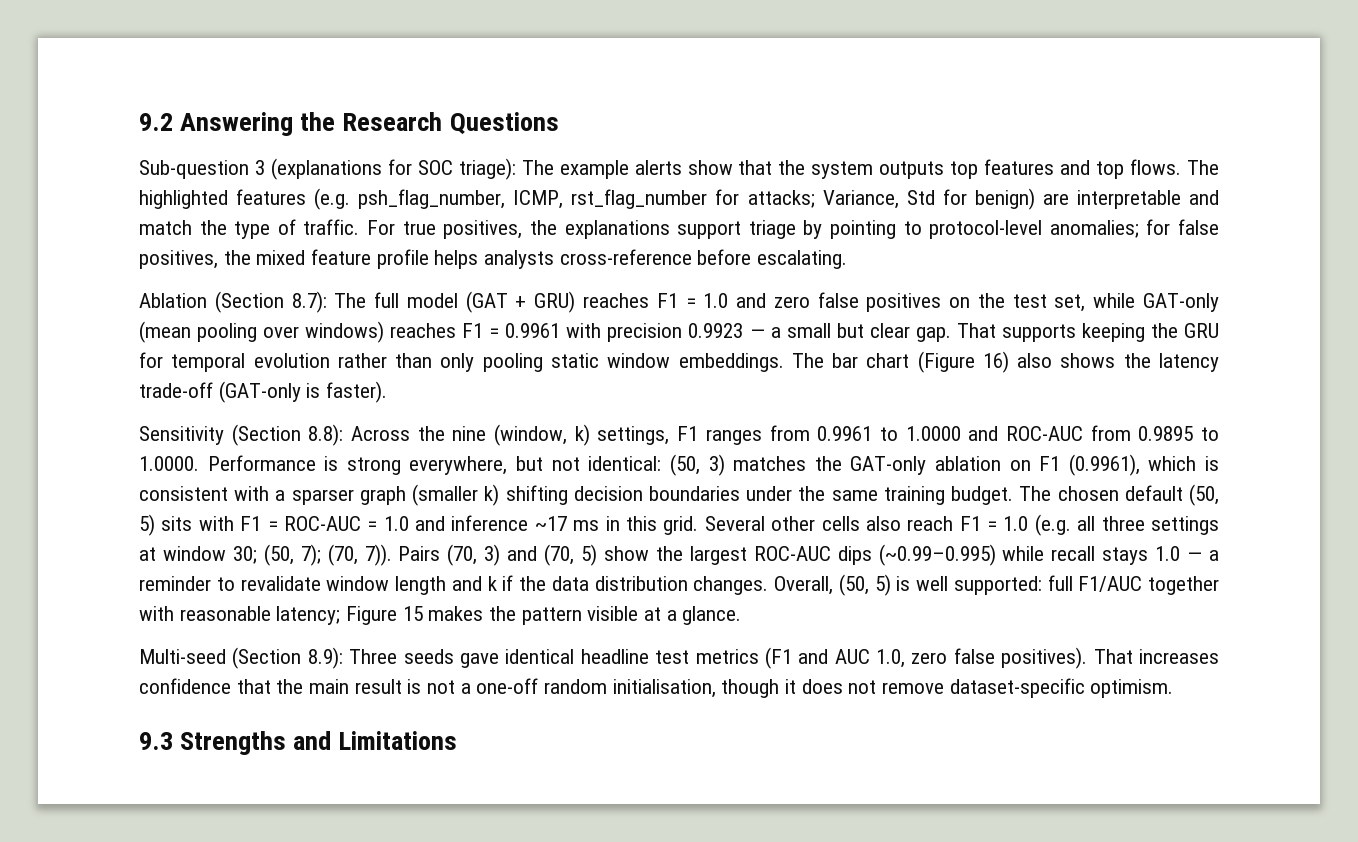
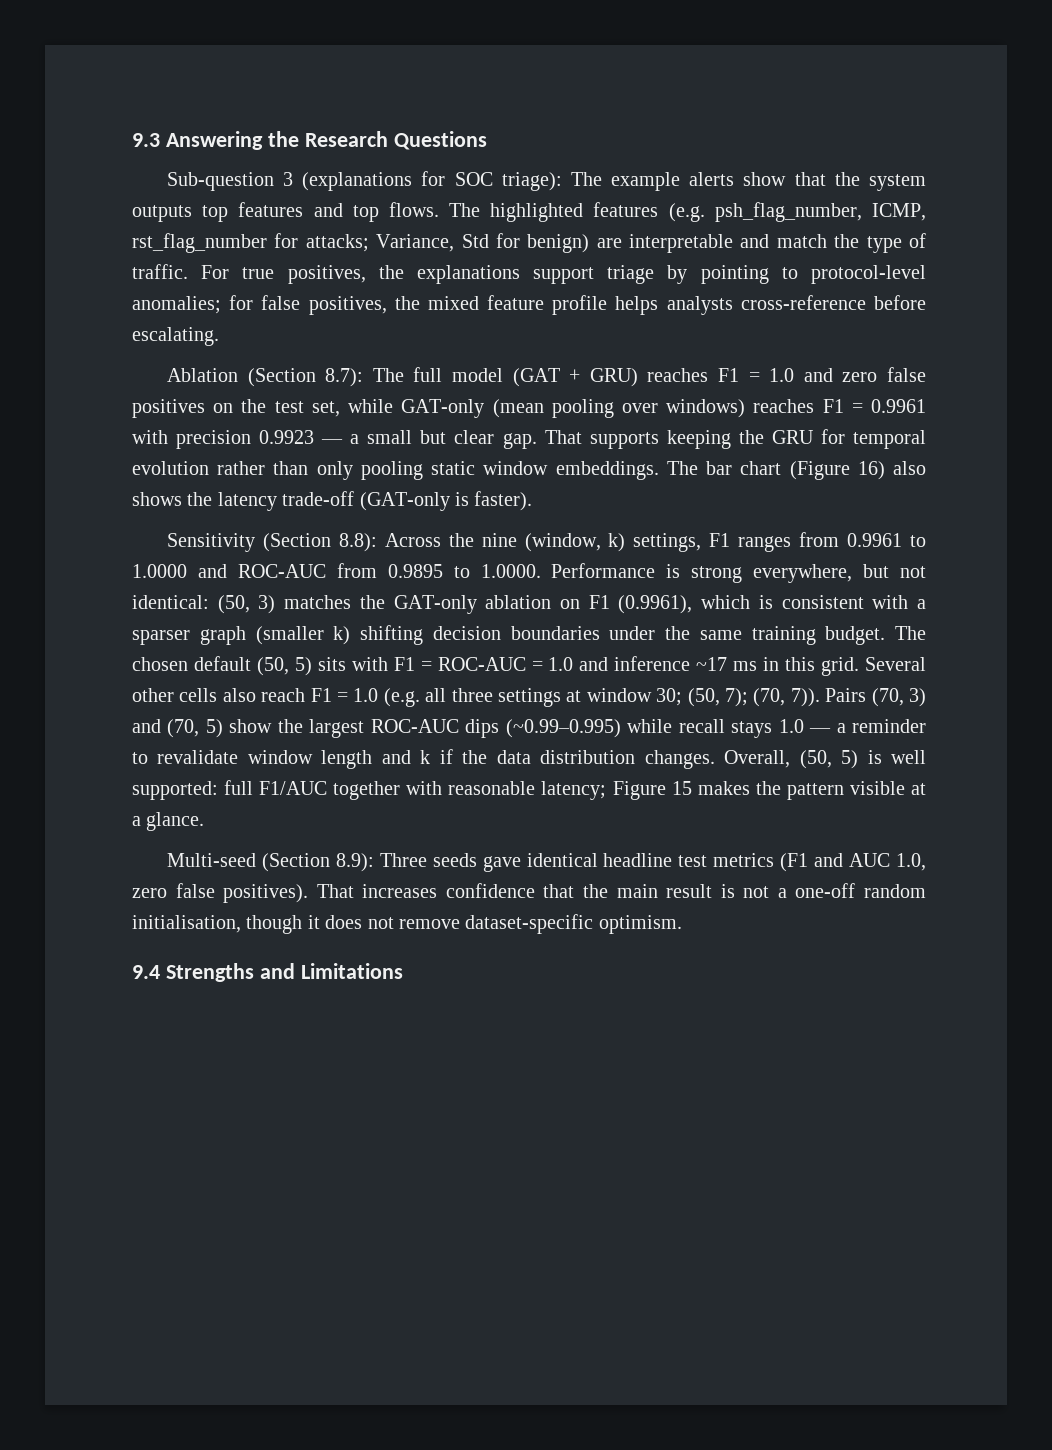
- 9.2 Answering the Research Questions
+ 9.3 Answering the Research Questions
- 9.3 Strengths and Limitations
+ 9.4 Strengths and Limitations

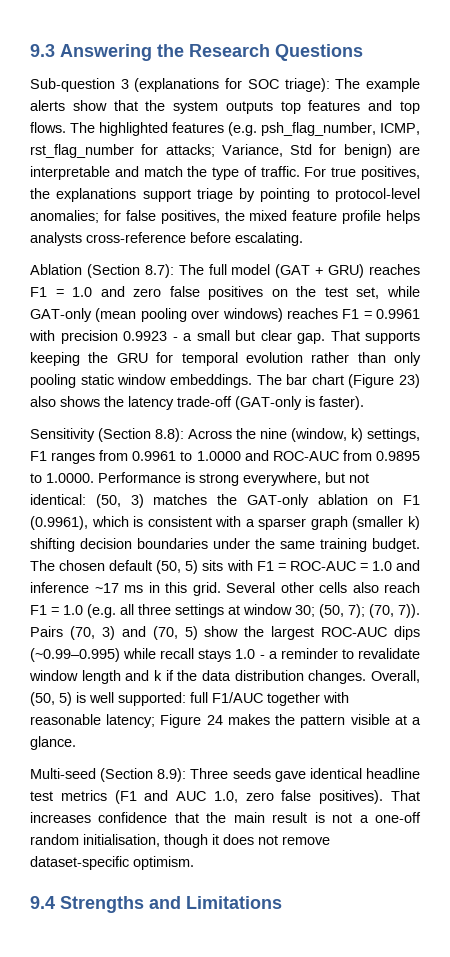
- Ablation (Section 8.7): The full model (GAT + GRU) reaches F1 = 1.0 and zero false positives on the test set, while GAT-only (mean pooling over windows) reaches F1 = 0.9961 with precision 0.9923 — a small but clear gap.
+ Ablation (Section 8.7): The full model (GAT + GRU) reaches F1 = 1.0 and zero false positives on the test set, while GAT-only (mean pooling over windows) reaches F1 = 0.9961 with precision 0.9923 - a small but clear gap.
- The bar chart (Figure 16) also shows the latency trade-off (GAT-only is faster).
+ The bar chart (Figure 23) also shows the latency trade-off (GAT-only is faster).
- Pairs (70, 3) and (70, 5) show the largest ROC-AUC dips (~0.99–0.995) while recall stays 1.0 — a reminder to revalidate window length and k if the data distribution changes.
+ Pairs (70, 3) and (70, 5) show the largest ROC-AUC dips (~0.99–0.995) while recall stays 1.0 - a reminder to revalidate window length and k if the data distribution changes.
- Overall, (50, 5) is well supported: full F1/AUC together with reasonable latency; Figure 15 makes the pattern visible at a glance.
+ Overall, (50, 5) is well supported: full F1/AUC together with reasonable latency; Figure 24 makes the pattern visible at a glance.

